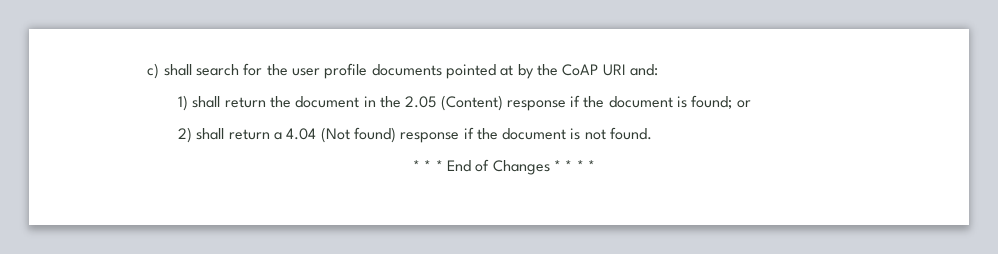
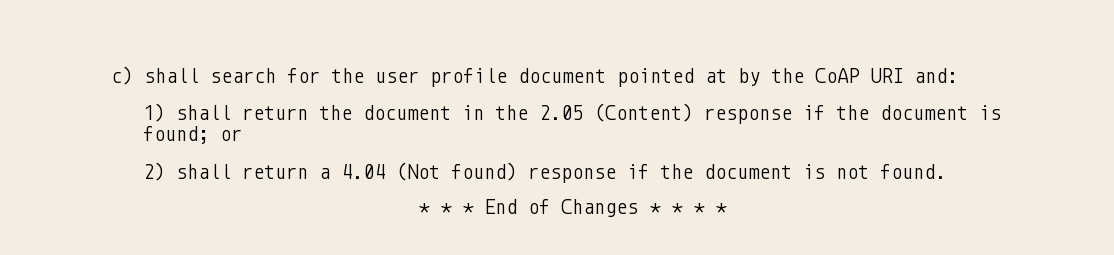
- c) shall search for the user profile documents pointed at by the CoAP URI and:
+ c) shall search for the user profile document pointed at by the CoAP URI and:

